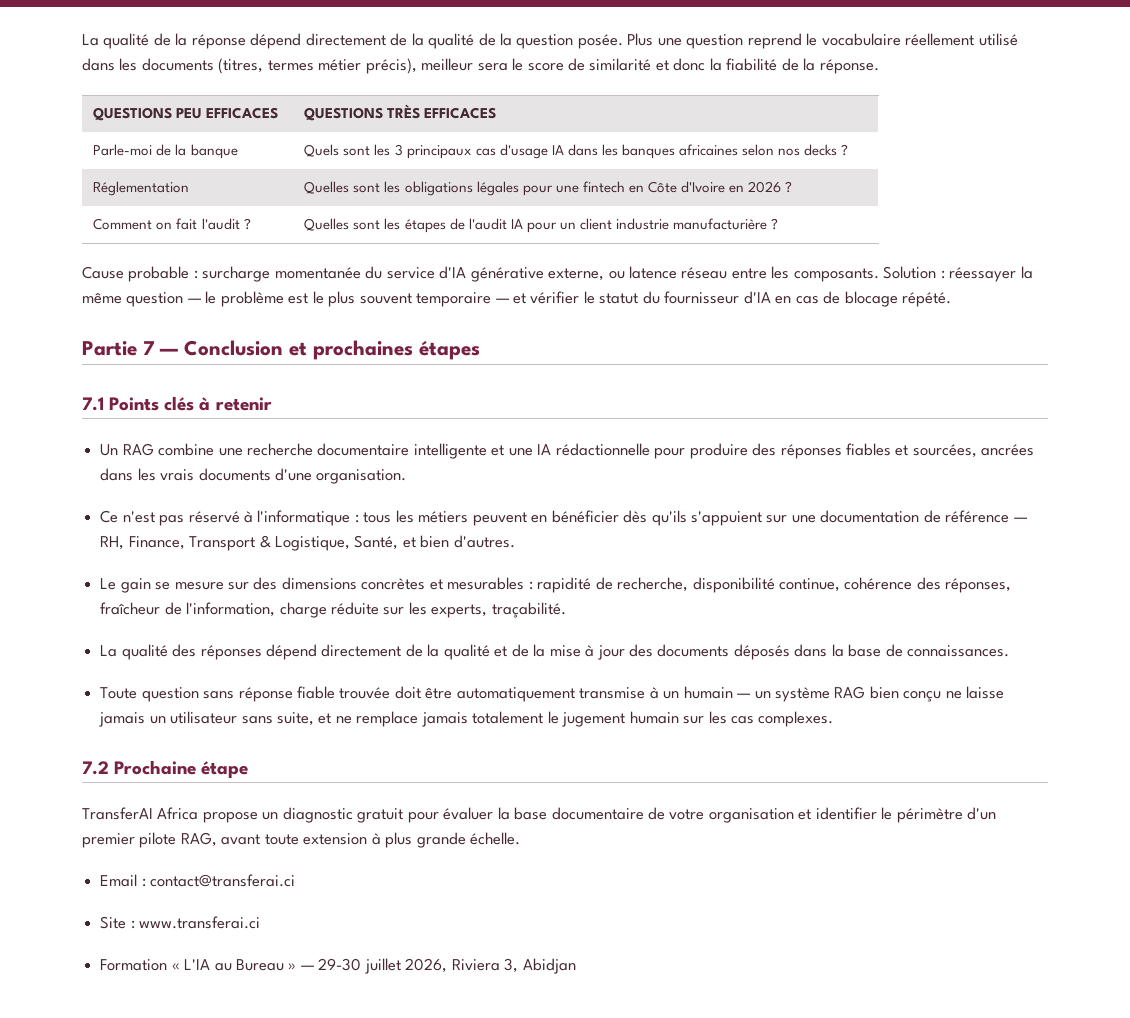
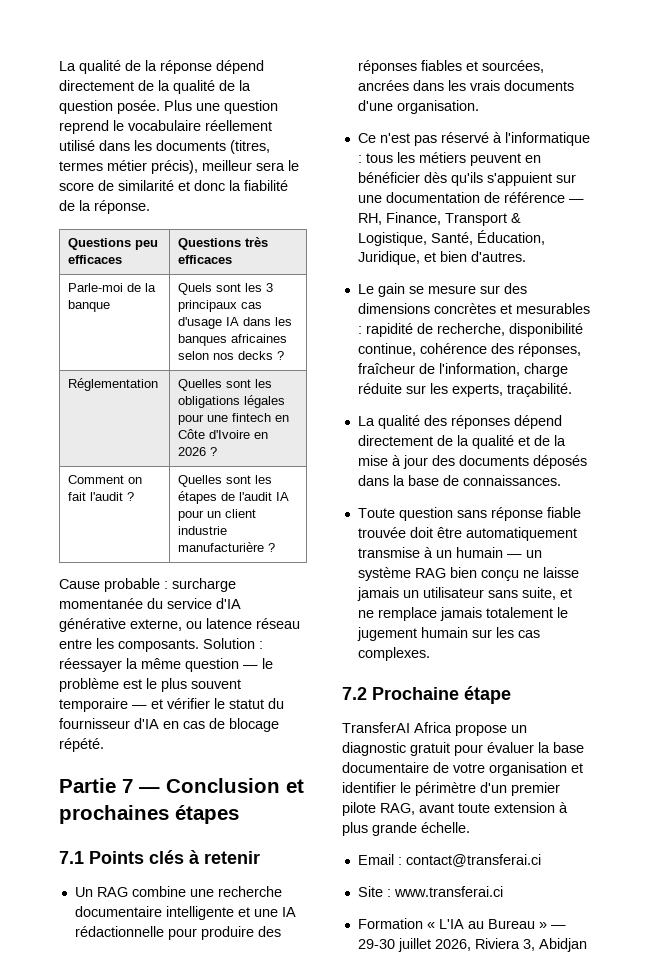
- QUESTIONS PEU EFFICACES | QUESTIONS TRÈS EFFICACES
+ Questions peu efficaces | Questions très efficaces
- Ce n'est pas réservé à l'informatique : tous les métiers peuvent en bénéficier dès qu'ils s'appuient sur une documentation de référence — RH, Finance, Transport & Logistique, Santé, et bien d'autres.
+ Ce n'est pas réservé à l'informatique : tous les métiers peuvent en bénéficier dès qu'ils s'appuient sur une documentation de référence — RH, Finance, Transport & Logistique, Santé, Éducation, Juridique, et bien d'autres.

